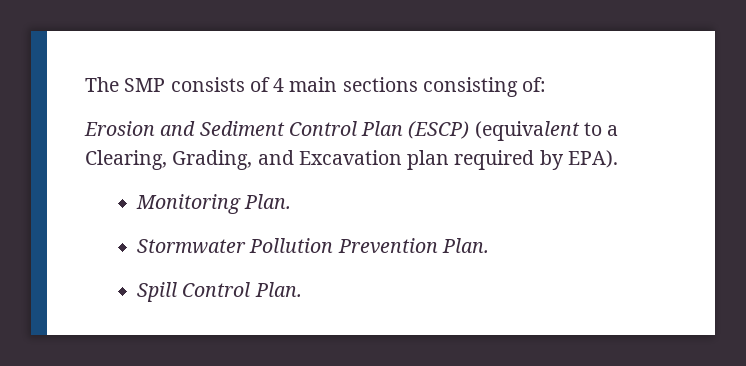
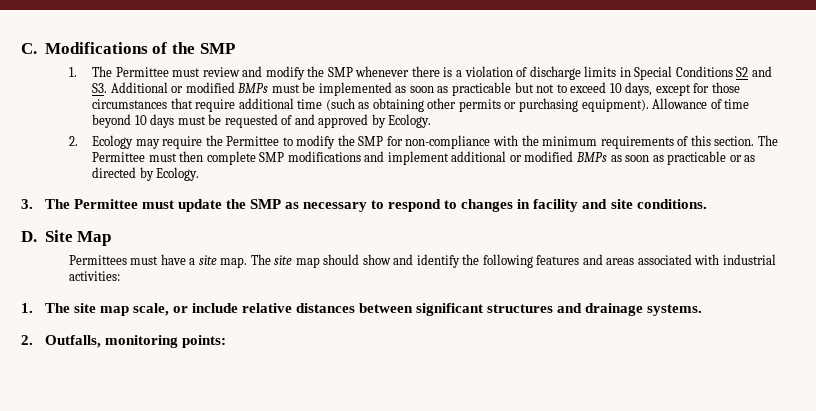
- The SMP consists of 4 main sections consisting of:
- Erosion and Sediment Control Plan (ESCP) (equivalent to a Clearing, Grading, and Excavation plan required by EPA).
- Monitoring Plan.
- Stormwater Pollution Prevention Plan.
- Spill Control Plan.
+ C. Modifications of the SMP
+ 1. The Permittee must review and modify the SMP whenever there is a violation of discharge limits in Special Conditions S2 and S3. Additional or modified BMPs must be implemented as soon as practicable but not to exceed 10 days, except for those circumstances that require additional time (such as obtaining other permits or purchasing equipment). Allowance of time beyond 10 days must be requested of and approved by Ecology.
+ 2. Ecology may require the Permittee to modify the SMP for non-compliance with the minimum requirements of this section. The Permittee must then complete SMP modifications and implement additional or modified BMPs as soon as practicable or as directed by Ecology.
+ 3. The Permittee must update the SMP as necessary to respond to changes in facility and site conditions.
+ D. Site Map
+ Permittees must have a site map. The site map should show and identify the following features and areas associated with industrial activities:
+ 1. The site map scale, or include relative distances between significant structures and drainage systems.
+ 2. Outfalls, monitoring points:

